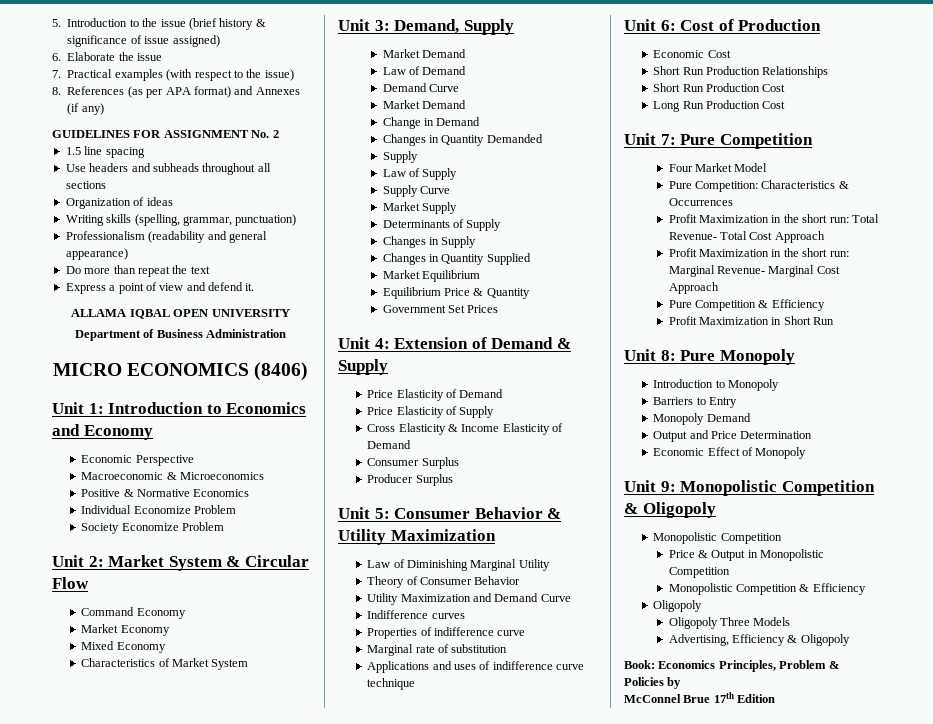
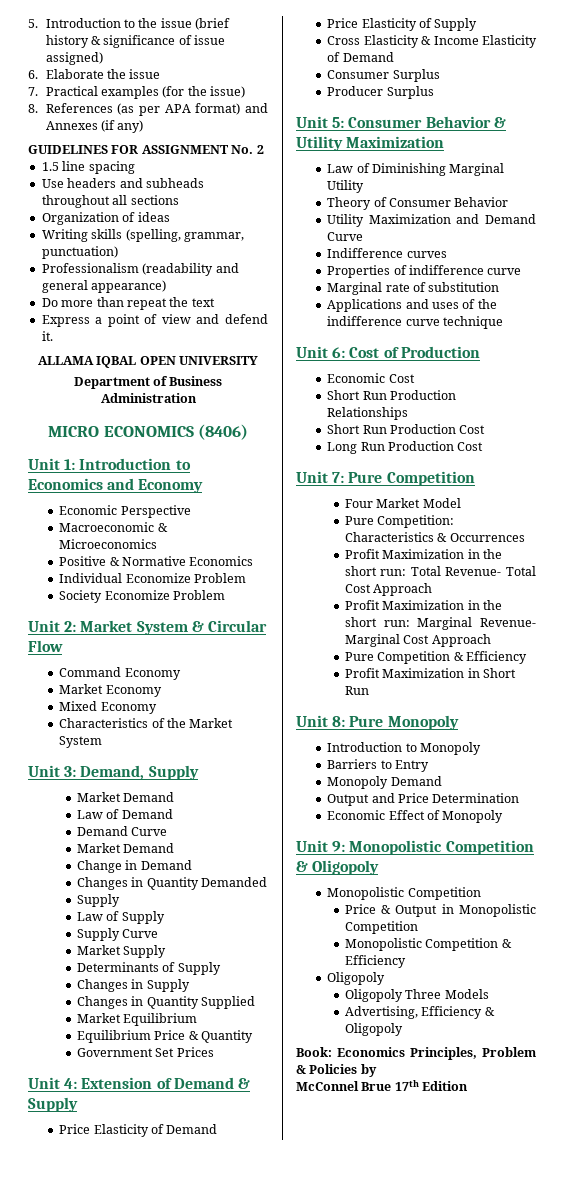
- 7. Practical examples (with respect to the issue)
+ 7. Practical examples (for the issue)
- Characteristics of Market System
+ Characteristics of the Market System
- Applications and uses of indifference curve technique
+ Applications and uses of the indifference curve technique

